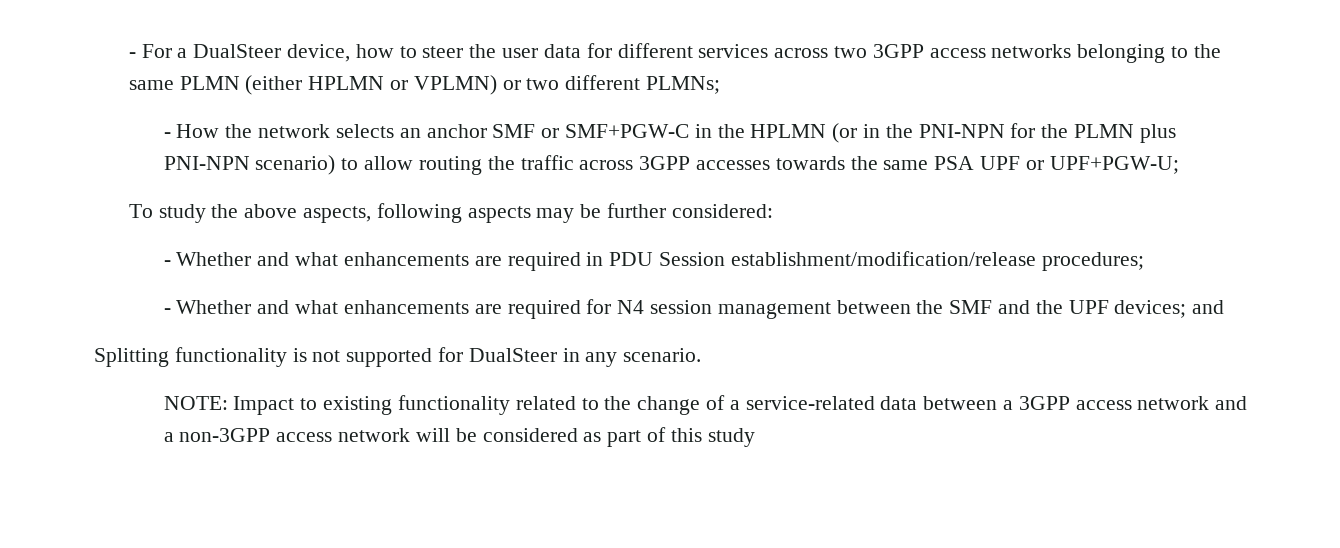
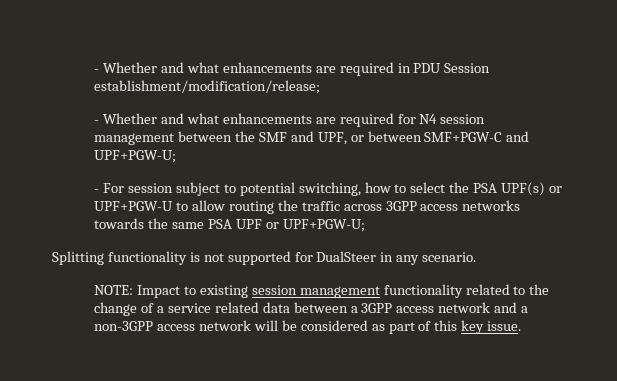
- - For a DualSteer device, how to steer the user data for different services across two 3GPP access networks belonging to the same PLMN (either HPLMN or VPLMN) or two different PLMNs;
- - How the network selects an anchor SMF or SMF+PGW-C in the HPLMN (or in the PNI-NPN for the PLMN plus PNI-NPN scenario) to allow routing the traffic across 3GPP accesses towards the same PSA UPF or UPF+PGW-U;
- To study the above aspects, following aspects may be further considered:
- - Whether and what enhancements are required in PDU Session establishment/modification/release procedures;
+ - Whether and what enhancements are required in PDU Session establishment/modification/release;
- - Whether and what enhancements are required for N4 session management between the SMF and the UPF devices; and
+ - Whether and what enhancements are required for N4 session management between the SMF and UPF, or between SMF+PGW-C and UPF+PGW-U;
+ - For session subject to potential switching, how to select the PSA UPF(s) or UPF+PGW-U to allow routing the traffic across 3GPP access networks towards the same PSA UPF or UPF+PGW-U;
- NOTE: Impact to existing functionality related to the change of a service-related data between a 3GPP access network and a non-3GPP access network will be considered as part of this study
+ NOTE: Impact to existing session management functionality related to the change of a service related data between a 3GPP access network and a non-3GPP access network will be considered as part of this key issue.

